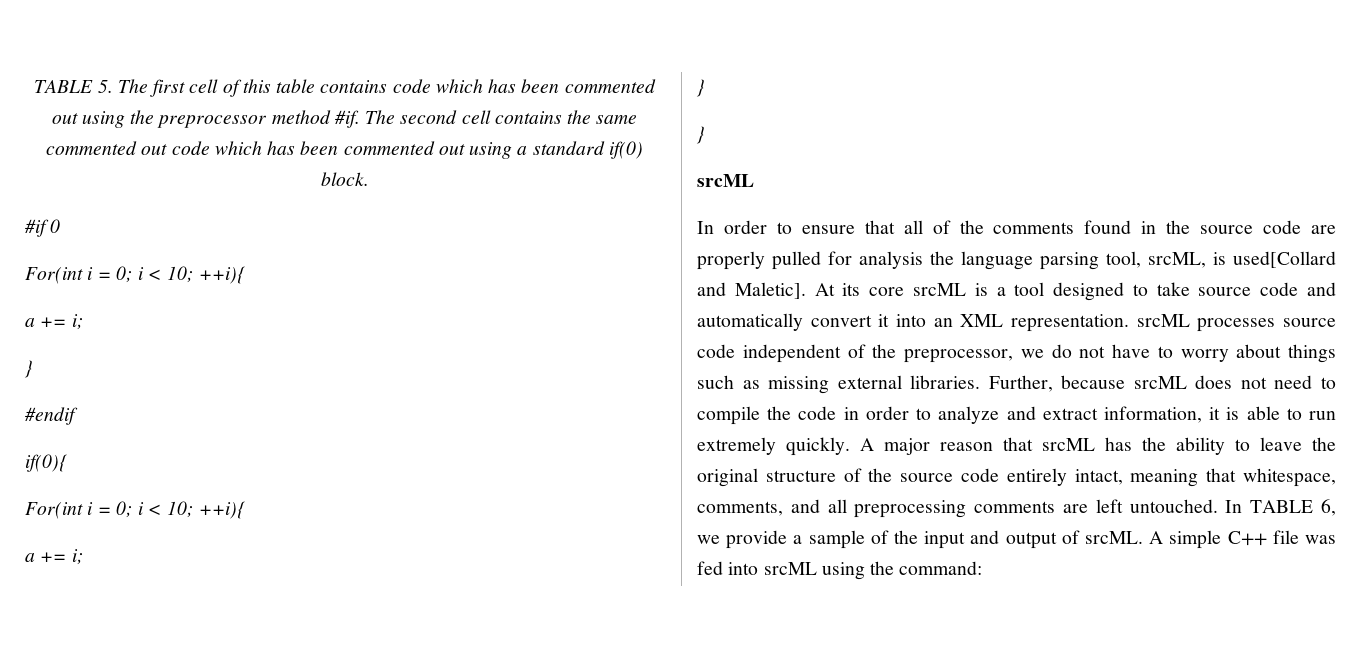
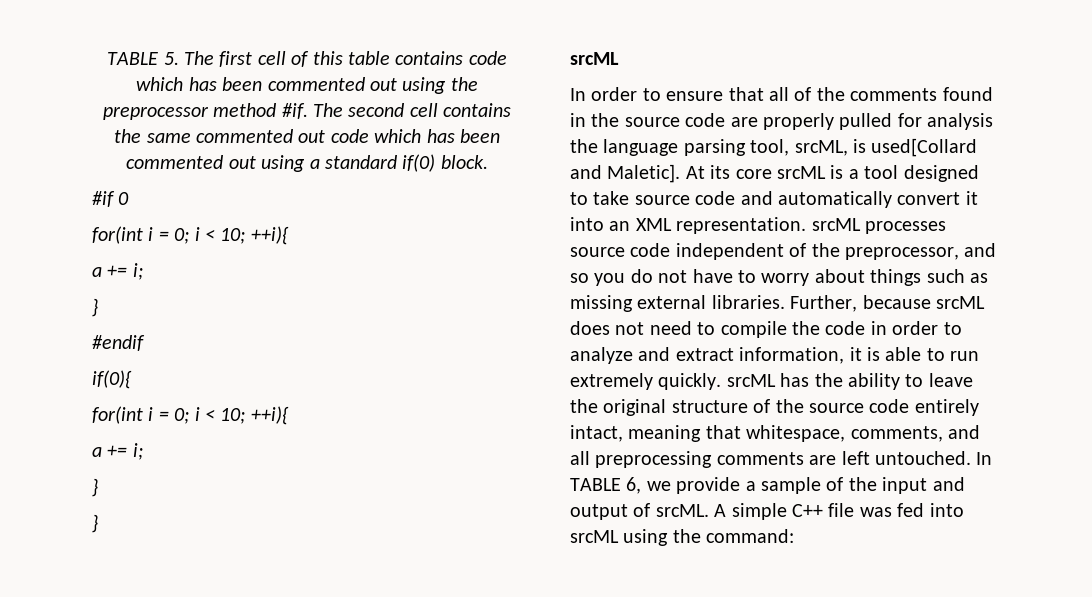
  #if 0
- For(int i = 0; i < 10; ++i){
+ for(int i = 0; i < 10; ++i){
  if(0){
- For(int i = 0; i < 10; ++i){
+ for(int i = 0; i < 10; ++i){
- At its core srcML is a tool designed to take source code and automatically convert it into an XML representation. srcML processes source code independent of the preprocessor, we do not have to worry about things such as missing external libraries.
+ At its core srcML is a tool designed to take source code and automatically convert it into an XML representation. srcML processes source code independent of the preprocessor, and so you do not have to worry about things such as missing external libraries.
- Further, because srcML does not need to compile the code in order to analyze and extract information, it is able to run extremely quickly. A major reason that srcML has the ability to leave the original structure of the source code entirely intact, meaning that whitespace, comments, and all preprocessing comments are left untouched.
+ Further, because srcML does not need to compile the code in order to analyze and extract information, it is able to run extremely quickly. srcML has the ability to leave the original structure of the source code entirely intact, meaning that whitespace, comments, and all preprocessing comments are left untouched.

